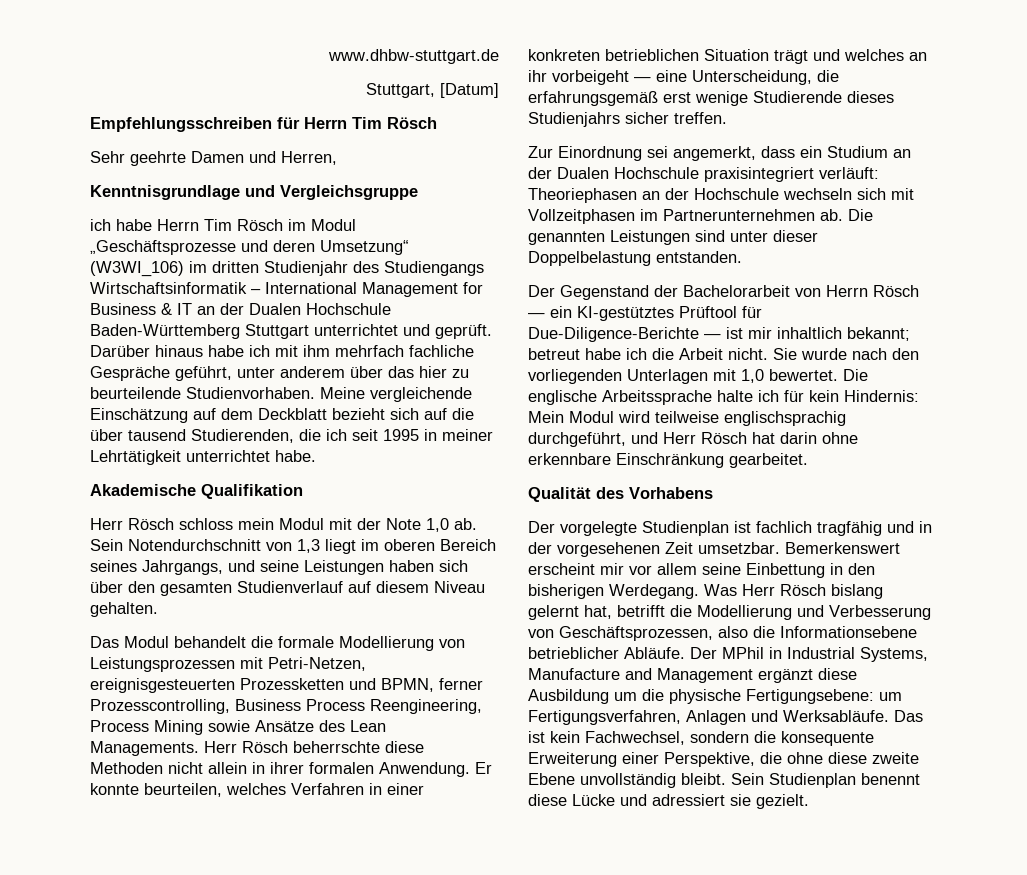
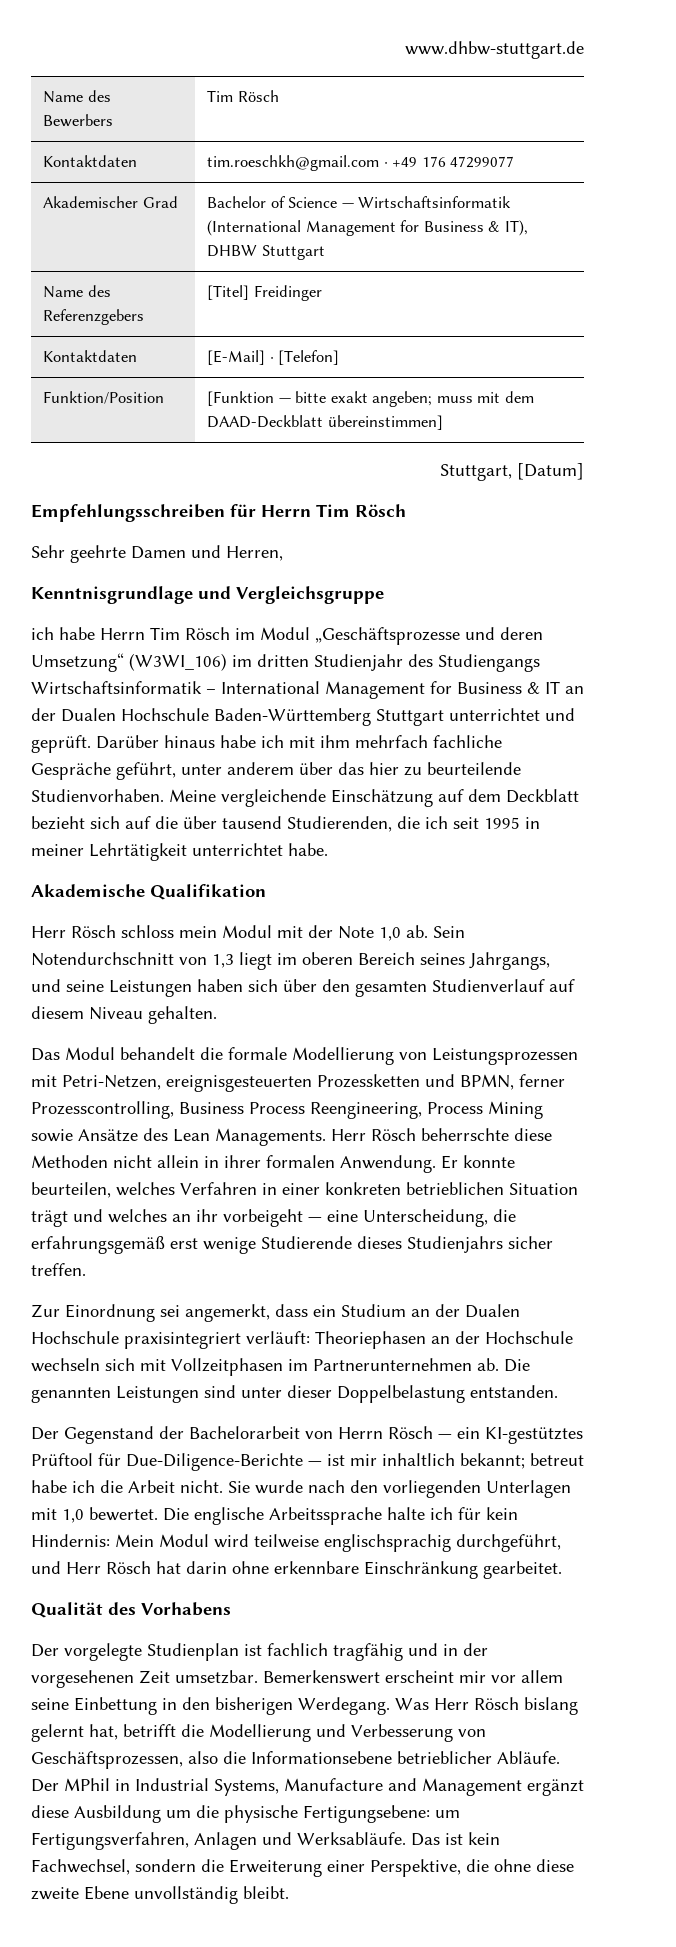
+ Name des Bewerbers | Tim Rösch
+ Kontaktdaten | tim.roeschkh@gmail.com · +49 176 47299077
+ Akademischer Grad | Bachelor of Science — Wirtschaftsinformatik (International Management for Business & IT), DHBW Stuttgart
+ Name des Referenzgebers | [Titel] Freidinger
+ Kontaktdaten | [E-Mail] · [Telefon]
+ Funktion/Position | [Funktion — bitte exakt angeben; muss mit dem DAAD-Deckblatt übereinstimmen]
- Das ist kein Fachwechsel, sondern die konsequente Erweiterung einer Perspektive, die ohne diese zweite Ebene unvollständig bleibt. Sein Studienplan benennt diese Lücke und adressiert sie gezielt.
+ Das ist kein Fachwechsel, sondern die Erweiterung einer Perspektive, die ohne diese zweite Ebene unvollständig bleibt.

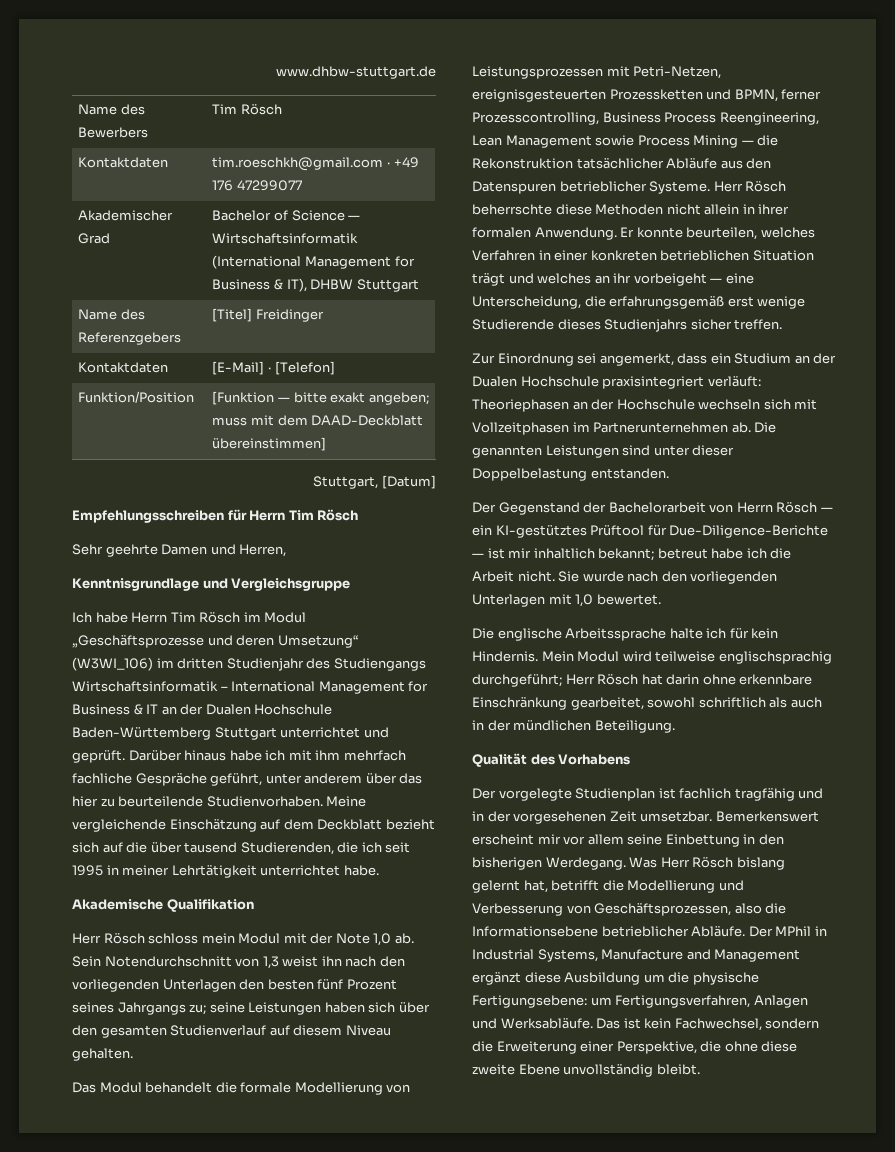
- ich habe Herrn Tim Rösch im Modul „Geschäftsprozesse und deren Umsetzung“ (W3WI_106) im dritten Studienjahr des Studiengangs Wirtschaftsinformatik – International Management for Business & IT an der Dualen Hochschule Baden-Württemberg Stuttgart unterrichtet und geprüft.
+ Ich habe Herrn Tim Rösch im Modul „Geschäftsprozesse und deren Umsetzung“ (W3WI_106) im dritten Studienjahr des Studiengangs Wirtschaftsinformatik – International Management for Business & IT an der Dualen Hochschule Baden-Württemberg Stuttgart unterrichtet und geprüft.
- Sein Notendurchschnitt von 1,3 liegt im oberen Bereich seines Jahrgangs, und seine Leistungen haben sich über den gesamten Studienverlauf auf diesem Niveau gehalten.
+ Sein Notendurchschnitt von 1,3 weist ihn nach den vorliegenden Unterlagen den besten fünf Prozent seines Jahrgangs zu; seine Leistungen haben sich über den gesamten Studienverlauf auf diesem Niveau gehalten.
- Das Modul behandelt die formale Modellierung von Leistungsprozessen mit Petri-Netzen, ereignisgesteuerten Prozessketten und BPMN, ferner Prozesscontrolling, Business Process Reengineering, Process Mining sowie Ansätze des Lean Managements.
+ Das Modul behandelt die formale Modellierung von Leistungsprozessen mit Petri-Netzen, ereignisgesteuerten Prozessketten und BPMN, ferner Prozesscontrolling, Business Process Reengineering, Lean Management sowie Process Mining — die Rekonstruktion tatsächlicher Abläufe aus den Datenspuren betrieblicher Systeme.
- Sie wurde nach den vorliegenden Unterlagen mit 1,0 bewertet. Die englische Arbeitssprache halte ich für kein Hindernis: Mein Modul wird teilweise englischsprachig durchgeführt, und Herr Rösch hat darin ohne erkennbare Einschränkung gearbeitet.
+ Sie wurde nach den vorliegenden Unterlagen mit 1,0 bewertet.
+ Die englische Arbeitssprache halte ich für kein Hindernis. Mein Modul wird teilweise englischsprachig durchgeführt; Herr Rösch hat darin ohne erkennbare Einschränkung gearbeitet, sowohl schriftlich als auch in der mündlichen Beteiligung.

